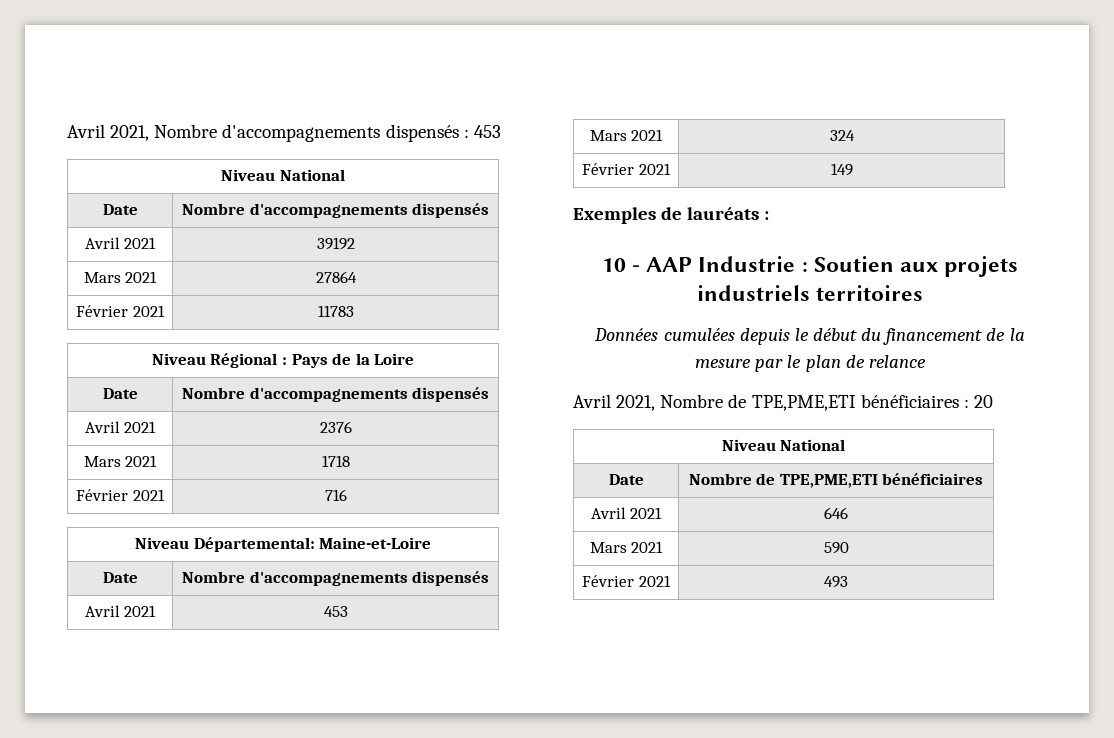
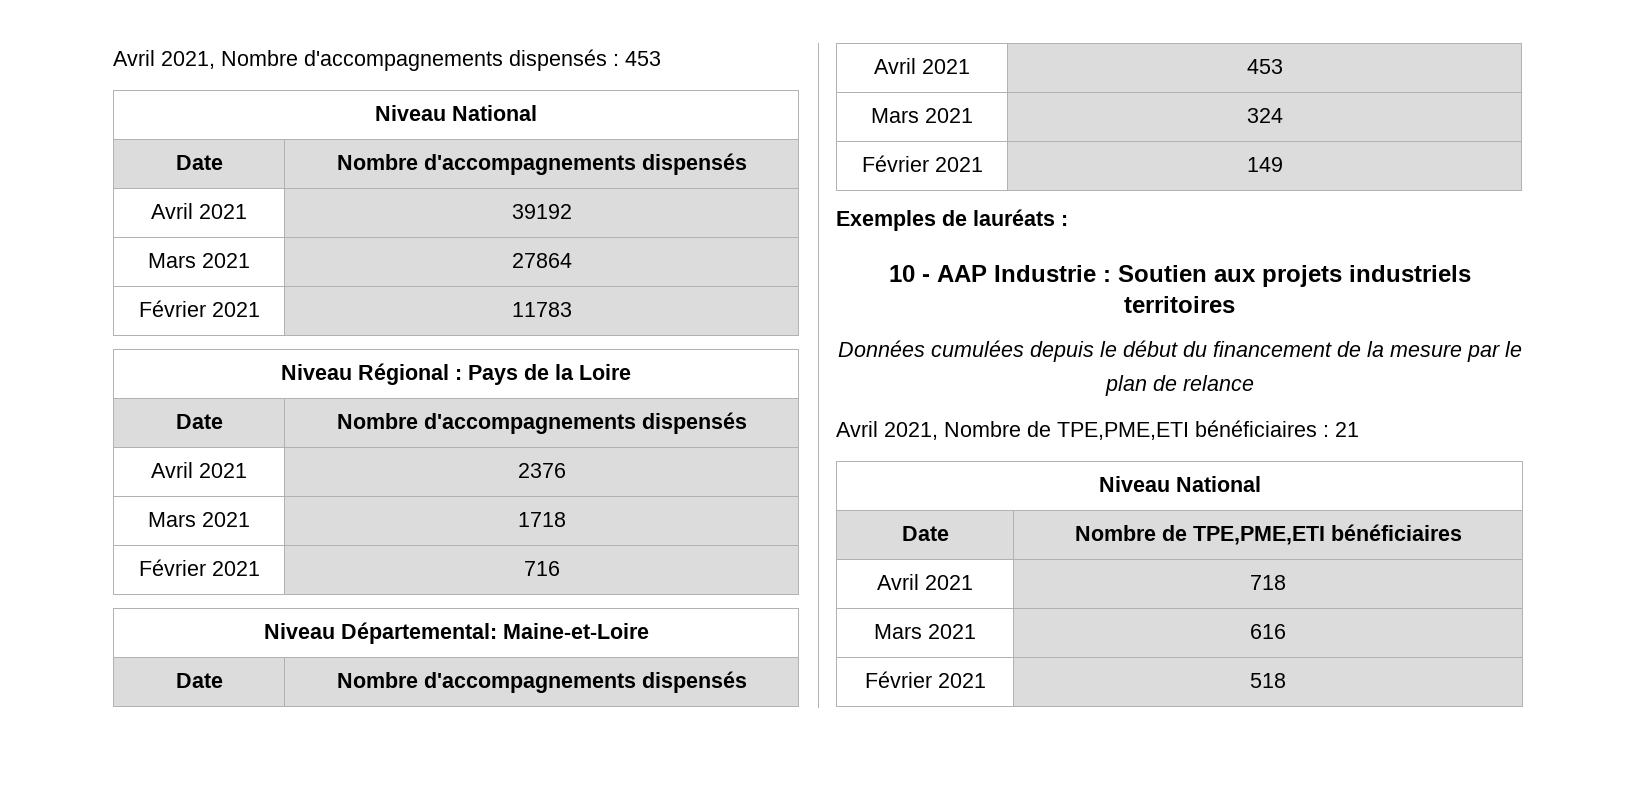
- Avril 2021, Nombre de TPE,PME,ETI bénéficiaires : 20
+ Avril 2021, Nombre de TPE,PME,ETI bénéficiaires : 21
- Avril 2021 | 646
- Mars 2021 | 590
- Février 2021 | 493
+ Avril 2021 | 718
+ Mars 2021 | 616
+ Février 2021 | 518

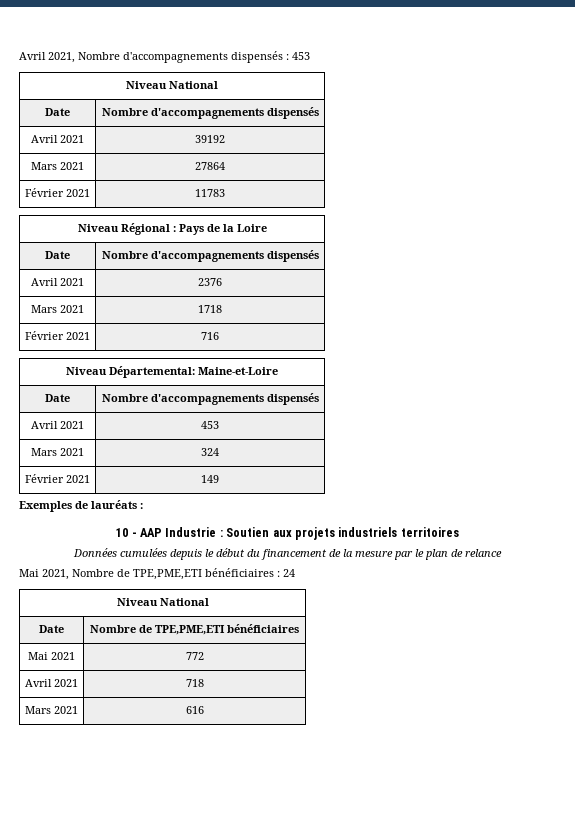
- Avril 2021, Nombre de TPE,PME,ETI bénéficiaires : 21
+ Mai 2021, Nombre de TPE,PME,ETI bénéficiaires : 24
+ Mai 2021 | 772
- Février 2021 | 518

